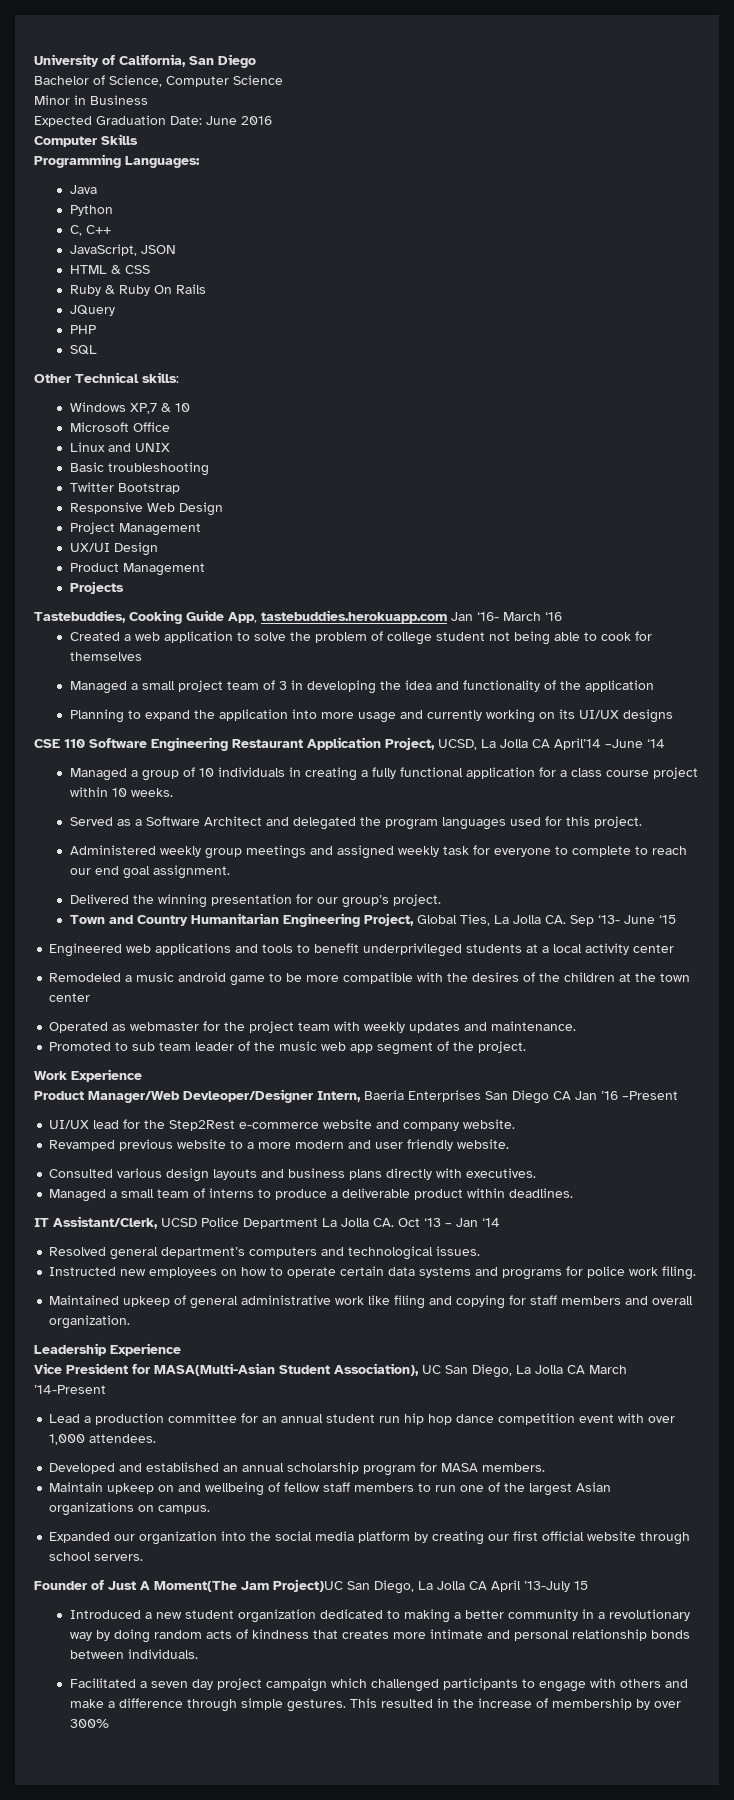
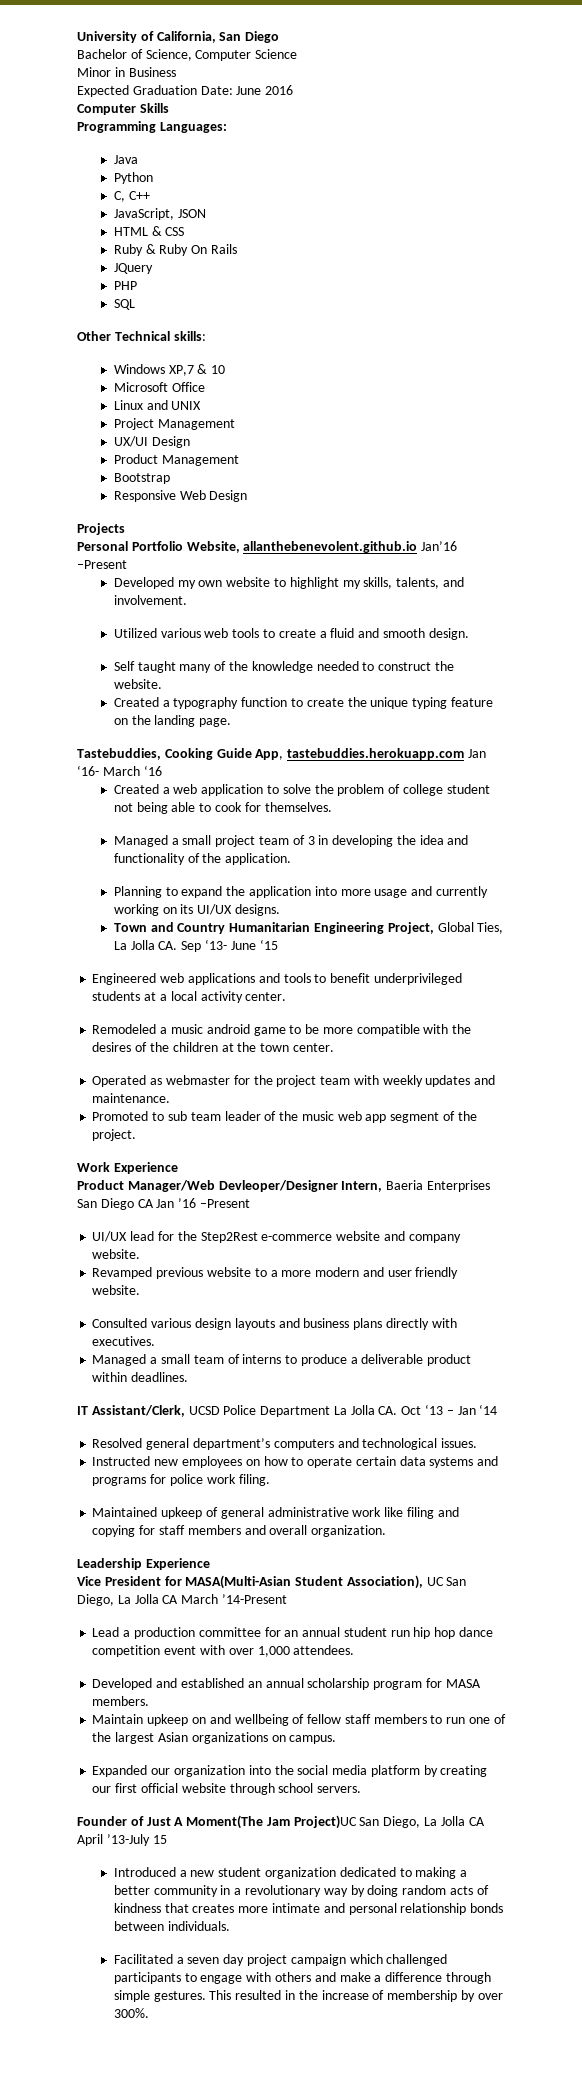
- Basic troubleshooting
- Twitter Bootstrap
- Responsive Web Design
+ Bootstrap
+ Responsive Web Design
  Projects
+ Personal Portfolio Website, allanthebenevolent.github.io Jan’16 –Present
+ Developed my own website to highlight my skills, talents, and involvement.
+ Utilized various web tools to create a fluid and smooth design.
+ Self taught many of the knowledge needed to construct the website.
+ Created a typography function to create the unique typing feature on the landing page.
- Created a web application to solve the problem of college student not being able to cook for themselves
+ Created a web application to solve the problem of college student not being able to cook for themselves.
- Managed a small project team of 3 in developing the idea and functionality of the application
+ Managed a small project team of 3 in developing the idea and functionality of the application.
- Planning to expand the application into more usage and currently working on its UI/UX designs
- CSE 110 Software Engineering Restaurant Application Project, UCSD, La Jolla CA April’14 –June ‘14
- Managed a group of 10 individuals in creating a fully functional application for a class course project within 10 weeks.
- Served as a Software Architect and delegated the program languages used for this project.
- Administered weekly group meetings and assigned weekly task for everyone to complete to reach our end goal assignment.
- Delivered the winning presentation for our group’s project.
+ Planning to expand the application into more usage and currently working on its UI/UX designs.
- Engineered web applications and tools to benefit underprivileged students at a local activity center
+ Engineered web applications and tools to benefit underprivileged students at a local activity center.
- Remodeled a music android game to be more compatible with the desires of the children at the town center
+ Remodeled a music android game to be more compatible with the desires of the children at the town center.
- This resulted in the increase of membership by over 300%
+ This resulted in the increase of membership by over 300%.

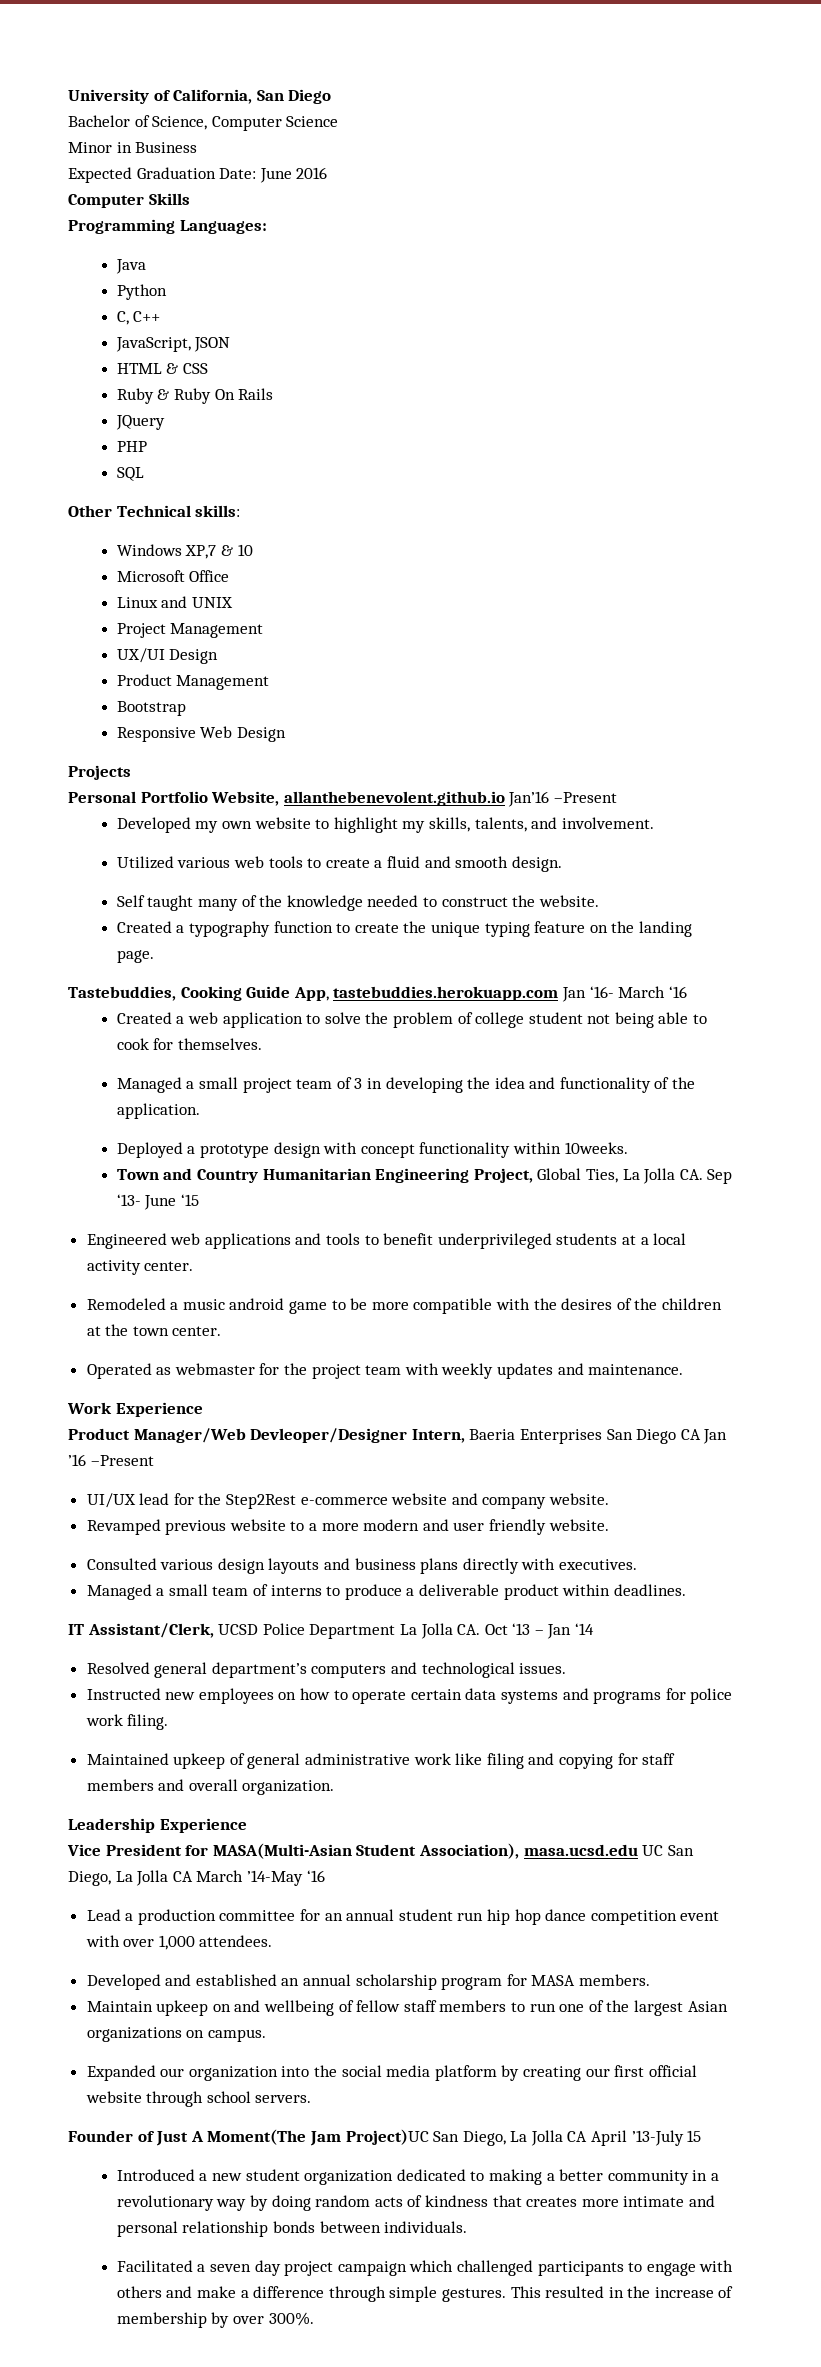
- Planning to expand the application into more usage and currently working on its UI/UX designs.
+ Deployed a prototype design with concept functionality within 10weeks.
- Promoted to sub team leader of the music web app segment of the project.
- Vice President for MASA(Multi-Asian Student Association), UC San Diego, La Jolla CA March ’14-Present
+ Vice President for MASA(Multi-Asian Student Association), masa.ucsd.edu UC San Diego, La Jolla CA March ’14-May ‘16

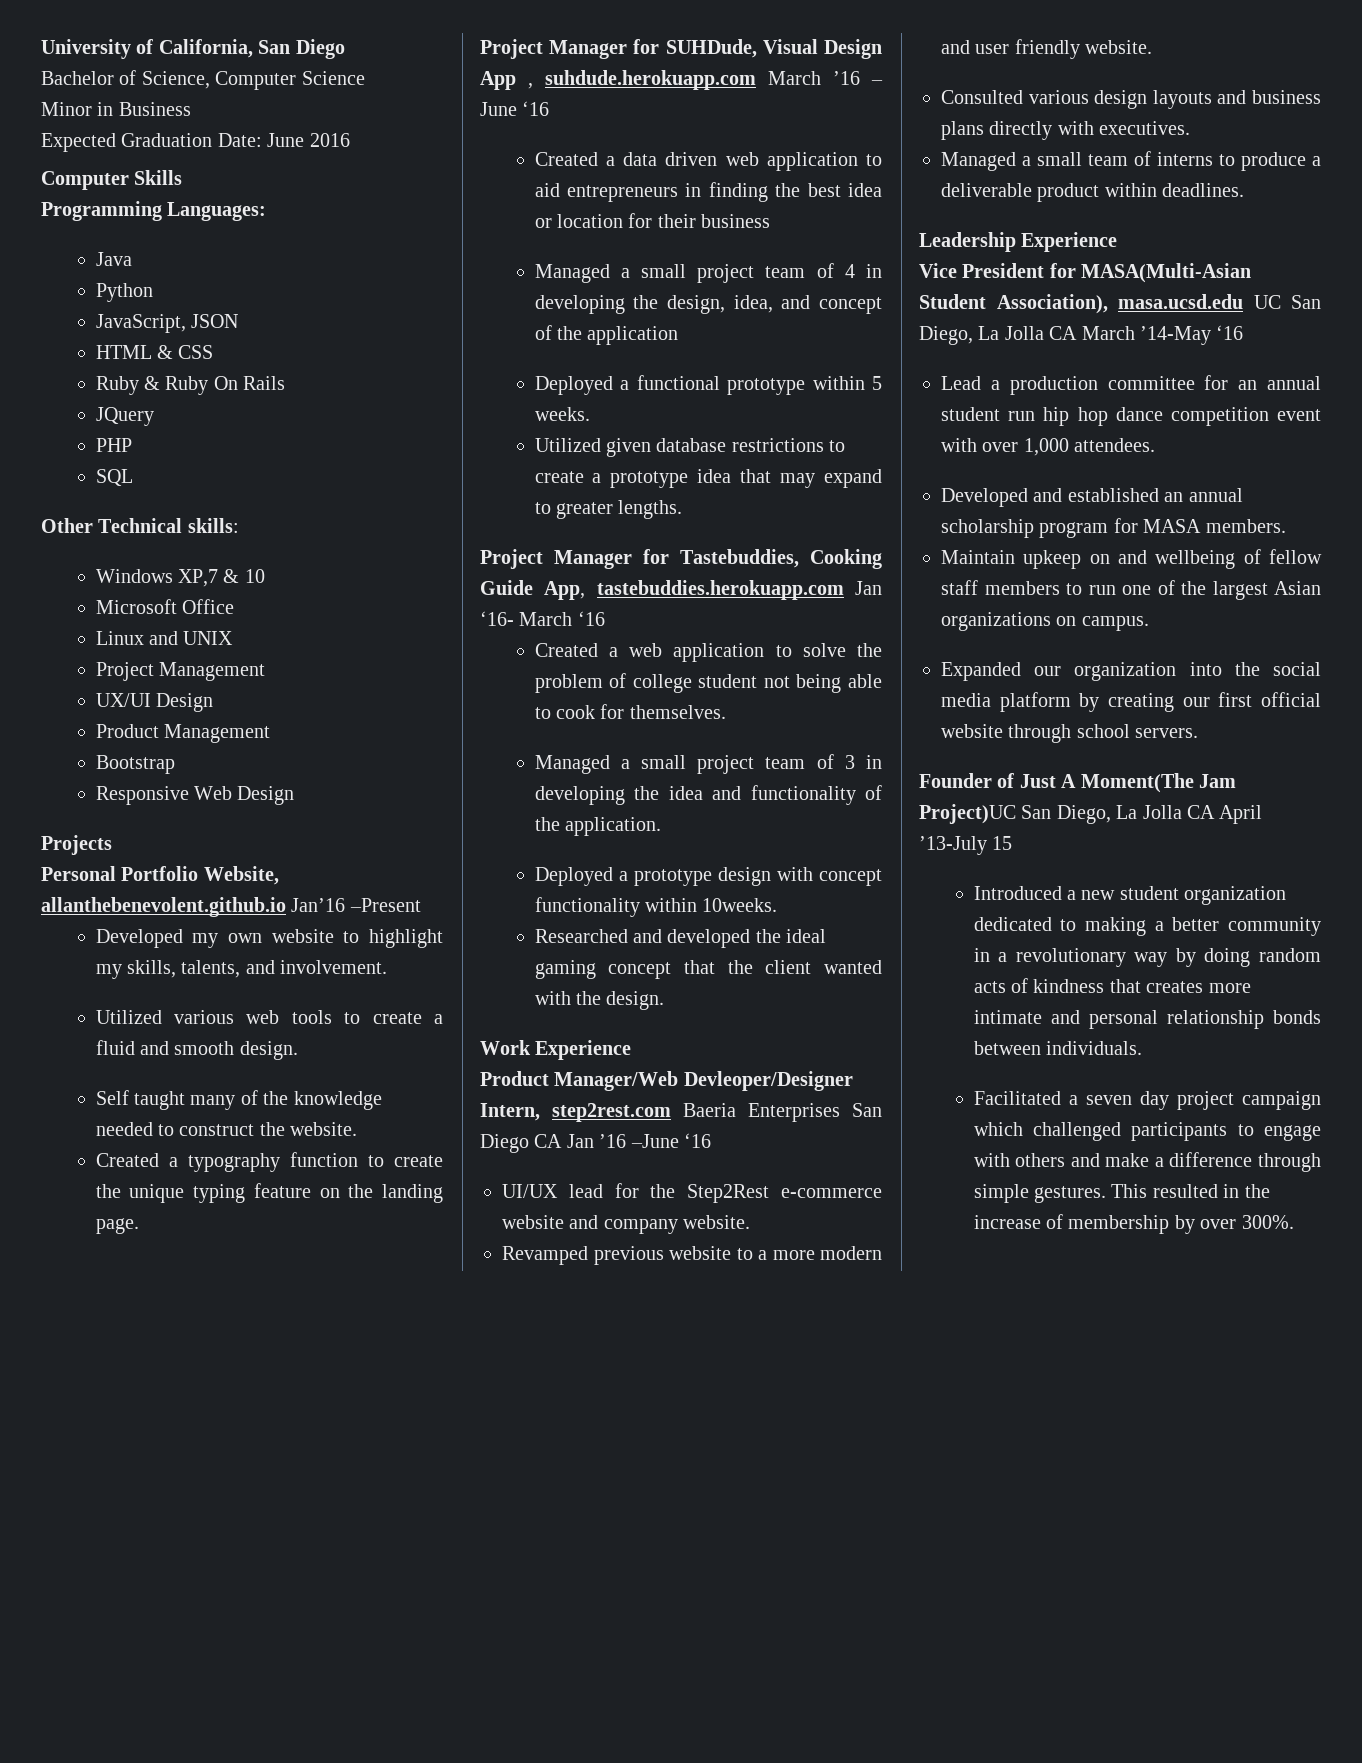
- C, C++
- Tastebuddies, Cooking Guide App, tastebuddies.herokuapp.com Jan ‘16- March ‘16
+ Project Manager for SUHDude, Visual Design App , suhdude.herokuapp.com March ’16 – June ‘16
+ Created a data driven web application to aid entrepreneurs in finding the best idea or location for their business
+ Managed a small project team of 4 in developing the design, idea, and concept of the application
+ Deployed a functional prototype within 5 weeks.
+ Utilized given database restrictions to create a prototype idea that may expand to greater lengths.
+ Project Manager for Tastebuddies, Cooking Guide App, tastebuddies.herokuapp.com Jan ‘16- March ‘16
- Town and Country Humanitarian Engineering Project, Global Ties, La Jolla CA. Sep ‘13- June ‘15
- Engineered web applications and tools to benefit underprivileged students at a local activity center.
- Remodeled a music android game to be more compatible with the desires of the children at the town center.
- Operated as webmaster for the project team with weekly updates and maintenance.
+ Researched and developed the ideal gaming concept that the client wanted with the design.
- Product Manager/Web Devleoper/Designer Intern, Baeria Enterprises San Diego CA Jan ’16 –Present
+ Product Manager/Web Devleoper/Designer Intern, step2rest.com Baeria Enterprises San Diego CA Jan ’16 –June ‘16
- IT Assistant/Clerk, UCSD Police Department La Jolla CA. Oct ‘13 – Jan ‘14
- Resolved general department’s computers and technological issues.
- Instructed new employees on how to operate certain data systems and programs for police work filing.
- Maintained upkeep of general administrative work like filing and copying for staff members and overall organization.

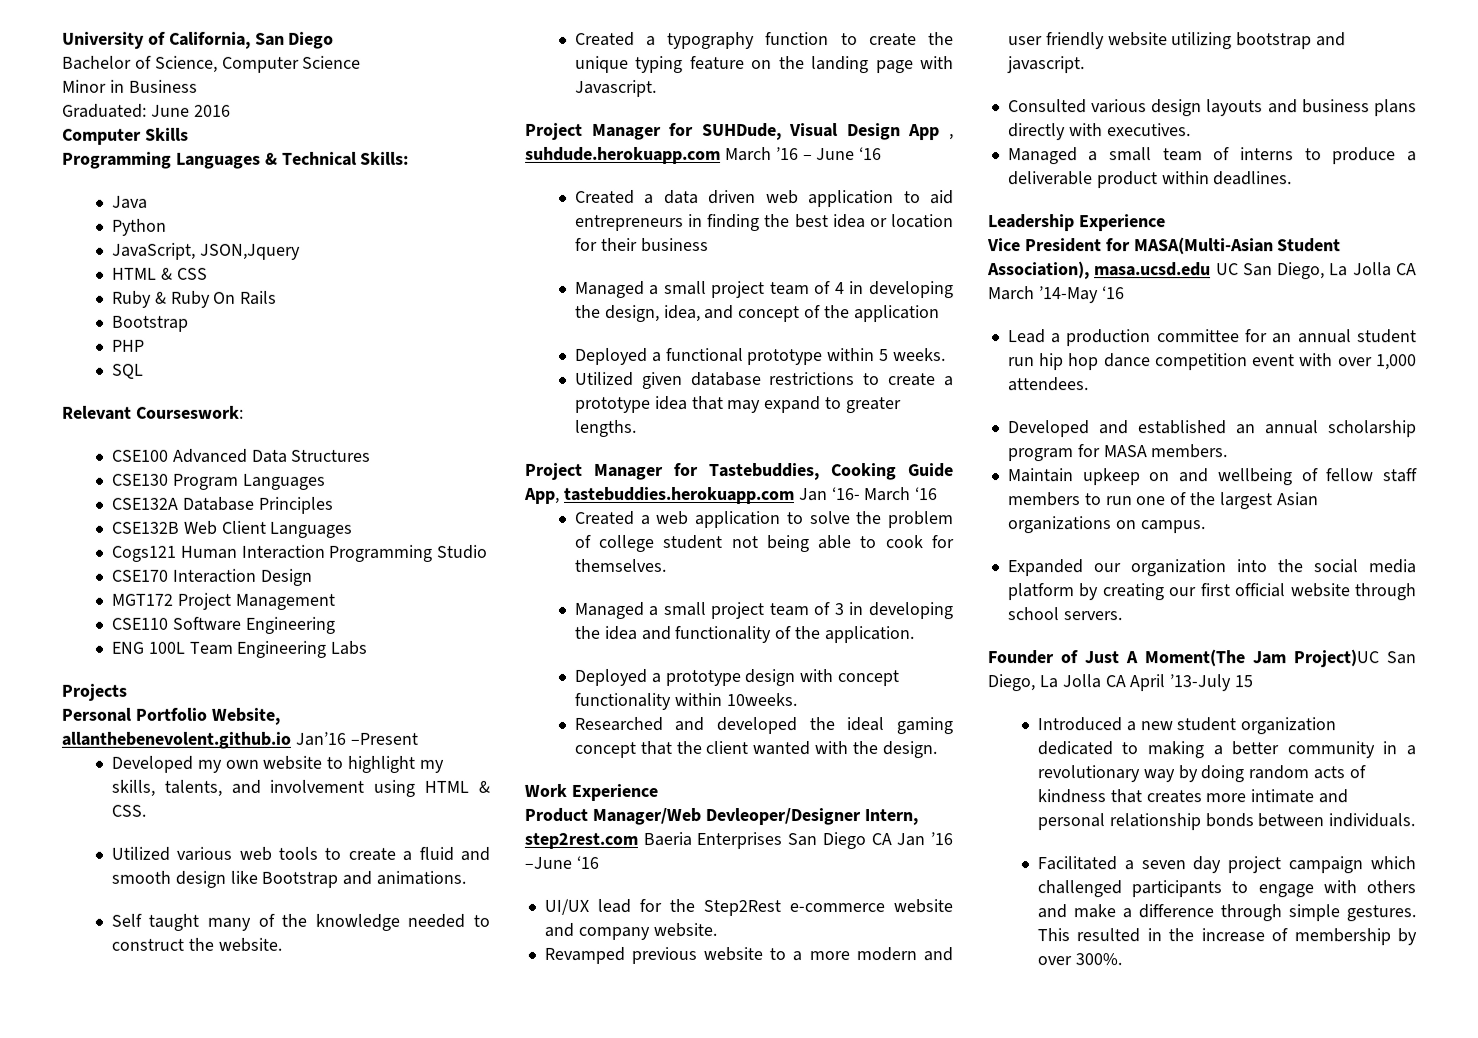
- Expected Graduation Date: June 2016
+ Graduated: June 2016
- Programming Languages:
+ Programming Languages & Technical Skills:
- JavaScript, JSON
+ JavaScript, JSON,Jquery
  Ruby & Ruby On Rails
- JQuery
+ Bootstrap
- Other Technical skills:
- Windows XP,7 & 10
- Microsoft Office
- Linux and UNIX
- Project Management
- UX/UI Design
- Product Management
- Bootstrap
- Responsive Web Design
+ Relevant Courseswork:
+ CSE100 Advanced Data Structures
+ CSE130 Program Languages
+ CSE132A Database Principles
+ CSE132B Web Client Languages
+ Cogs121 Human Interaction Programming Studio
+ CSE170 Interaction Design
+ MGT172 Project Management
+ CSE110 Software Engineering
+ ENG 100L Team Engineering Labs
- Developed my own website to highlight my skills, talents, and involvement.
+ Developed my own website to highlight my skills, talents, and involvement using HTML & CSS.
- Utilized various web tools to create a fluid and smooth design.
+ Utilized various web tools to create a fluid and smooth design like Bootstrap and animations.
- Created a typography function to create the unique typing feature on the landing page.
+ Created a typography function to create the unique typing feature on the landing page with Javascript.
- Revamped previous website to a more modern and user friendly website.
+ Revamped previous website to a more modern and user friendly website utilizing bootstrap and javascript.

